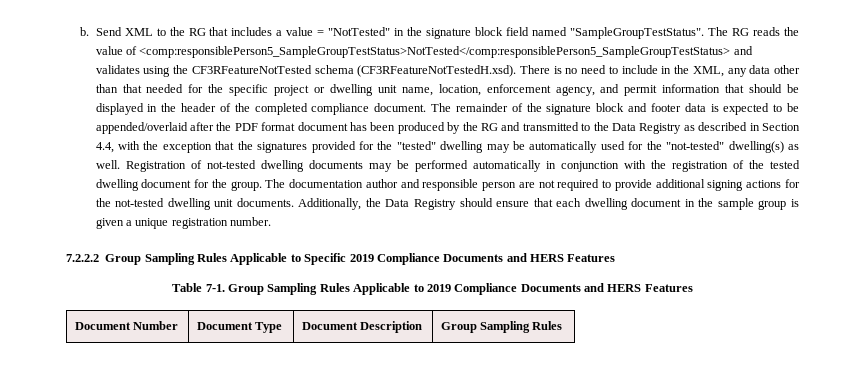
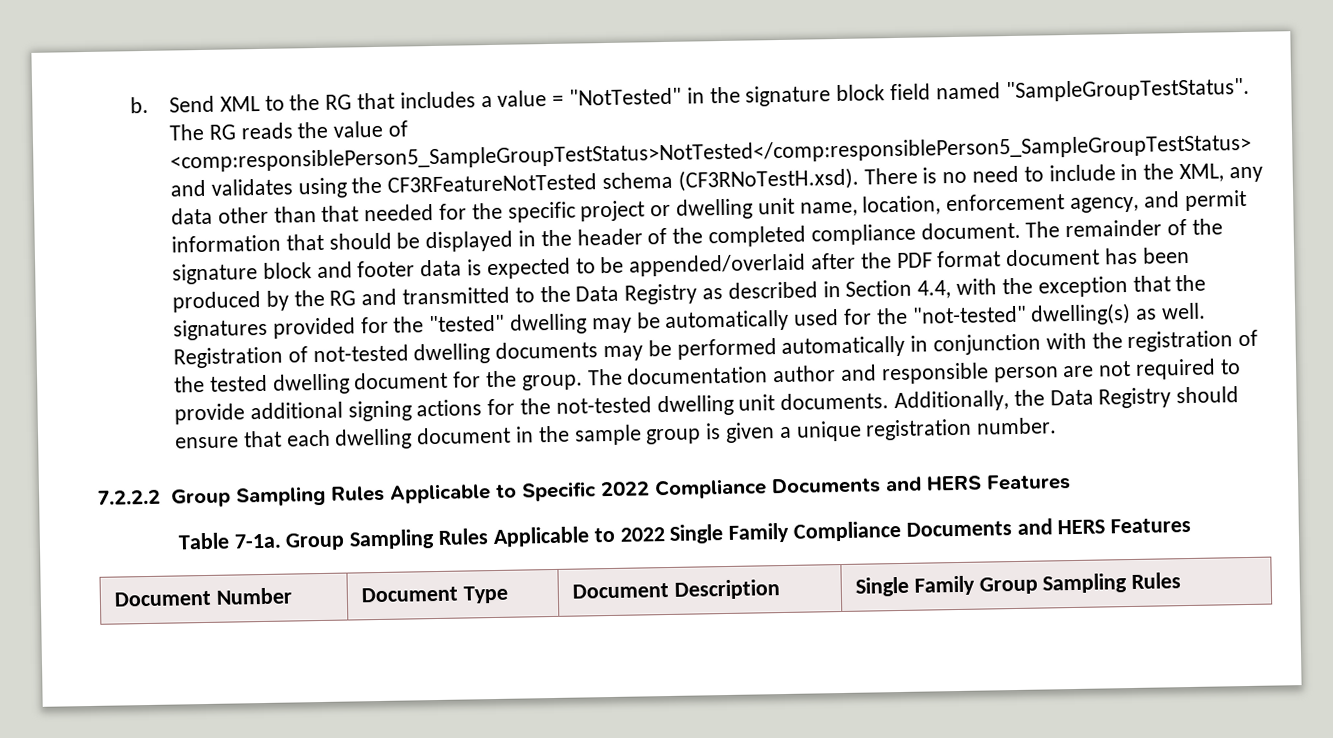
- The RG reads the value of <comp:responsiblePerson5_SampleGroupTestStatus>NotTested</comp:responsiblePerson5_SampleGroupTestStatus> and validates using the CF3RFeatureNotTested schema (CF3RFeatureNotTestedH.xsd). There is no need to include in the XML, any data other than that needed for the specific project or dwelling unit name, location, enforcement agency, and permit information that should be displayed in the header of the completed compliance document.
+ The RG reads the value of <comp:responsiblePerson5_SampleGroupTestStatus>NotTested</comp:responsiblePerson5_SampleGroupTestStatus> and validates using the CF3RFeatureNotTested schema (CF3RNoTestH.xsd). There is no need to include in the XML, any data other than that needed for the specific project or dwelling unit name, location, enforcement agency, and permit information that should be displayed in the header of the completed compliance document.
- 7.2.2.2 Group Sampling Rules Applicable to Specific 2019 Compliance Documents and HERS Features
+ 7.2.2.2 Group Sampling Rules Applicable to Specific 2022 Compliance Documents and HERS Features
- Table 7-1. Group Sampling Rules Applicable to 2019 Compliance Documents and HERS Features
+ Table 7-1a. Group Sampling Rules Applicable to 2022 Single Family Compliance Documents and HERS Features
- Document Number | Document Type | Document Description | Group Sampling Rules
+ Document Number | Document Type | Document Description | Single Family Group Sampling Rules

